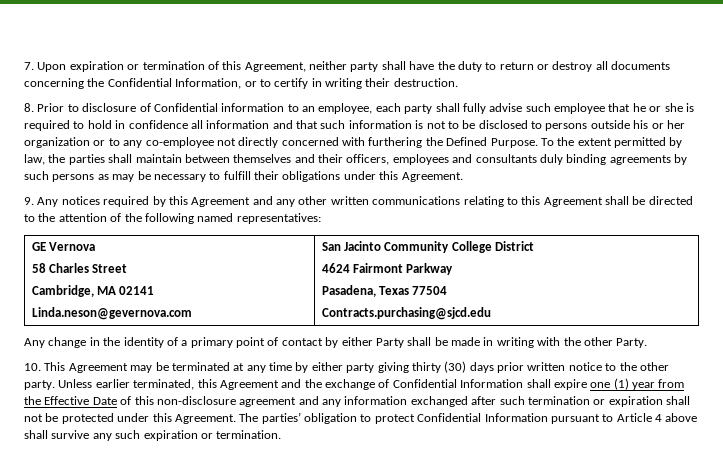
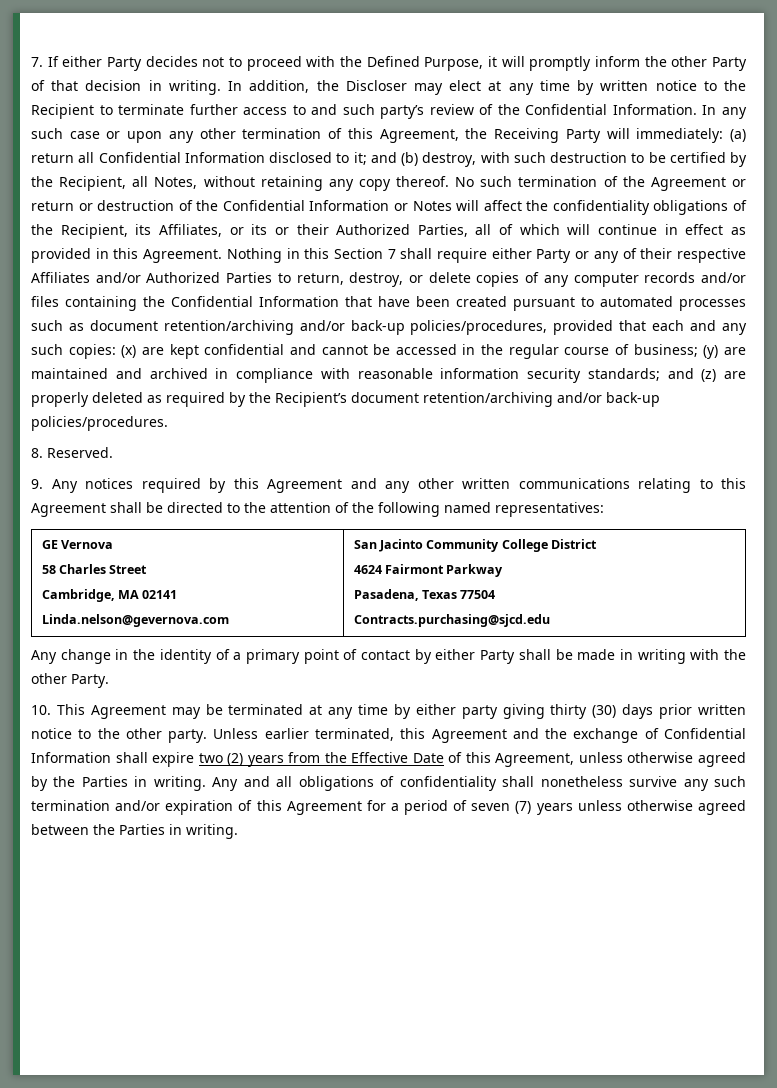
- 7. Upon expiration or termination of this Agreement, neither party shall have the duty to return or destroy all documents concerning the Confidential Information, or to certify in writing their destruction.
- 8. Prior to disclosure of Confidential information to an employee, each party shall fully advise such employee that he or she is required to hold in confidence all information and that such information is not to be disclosed to persons outside his or her organization or to any co-employee not directly concerned with furthering the Defined Purpose. To the extent permitted by law, the parties shall maintain between themselves and their officers, employees and consultants duly binding agreements by such persons as may be necessary to fulfill their obligations under this Agreement.
+ 7. If either Party decides not to proceed with the Defined Purpose, it will promptly inform the other Party of that decision in writing. In addition, the Discloser may elect at any time by written notice to the Recipient to terminate further access to and such party’s review of the Confidential Information. In any such case or upon any other termination of this Agreement, the Receiving Party will immediately: (a) return all Confidential Information disclosed to it; and (b) destroy, with such destruction to be certified by the Recipient, all Notes, without retaining any copy thereof. No such termination of the Agreement or return or destruction of the Confidential Information or Notes will affect the confidentiality obligations of the Recipient, its Affiliates, or its or their Authorized Parties, all of which will continue in effect as provided in this Agreement. Nothing in this Section 7 shall require either Party or any of their respective Affiliates and/or Authorized Parties to return, destroy, or delete copies of any computer records and/or files containing the Confidential Information that have been created pursuant to automated processes such as document retention/archiving and/or back-up policies/procedures, provided that each and any such copies: (x) are kept confidential and cannot be accessed in the regular course of business; (y) are maintained and archived in compliance with reasonable information security standards; and (z) are properly deleted as required by the Recipient’s document retention/archiving and/or back-up policies/procedures.
+ 8. Reserved.
  GE Vernova
  58 Charles Street
  Cambridge, MA 02141
- Linda.neson@gevernova.com | San Jacinto Community College District
+ Linda.nelson@gevernova.com | San Jacinto Community College District
- Unless earlier terminated, this Agreement and the exchange of Confidential Information shall expire one (1) year from the Effective Date of this non-disclosure agreement and any information exchanged after such termination or expiration shall not be protected under this Agreement. The parties’ obligation to protect Confidential Information pursuant to Article 4 above shall survive any such expiration or termination.
+ Unless earlier terminated, this Agreement and the exchange of Confidential Information shall expire two (2) years from the Effective Date of this Agreement, unless otherwise agreed by the Parties in writing. Any and all obligations of confidentiality shall nonetheless survive any such termination and/or expiration of this Agreement for a period of seven (7) years unless otherwise agreed between the Parties in writing.

